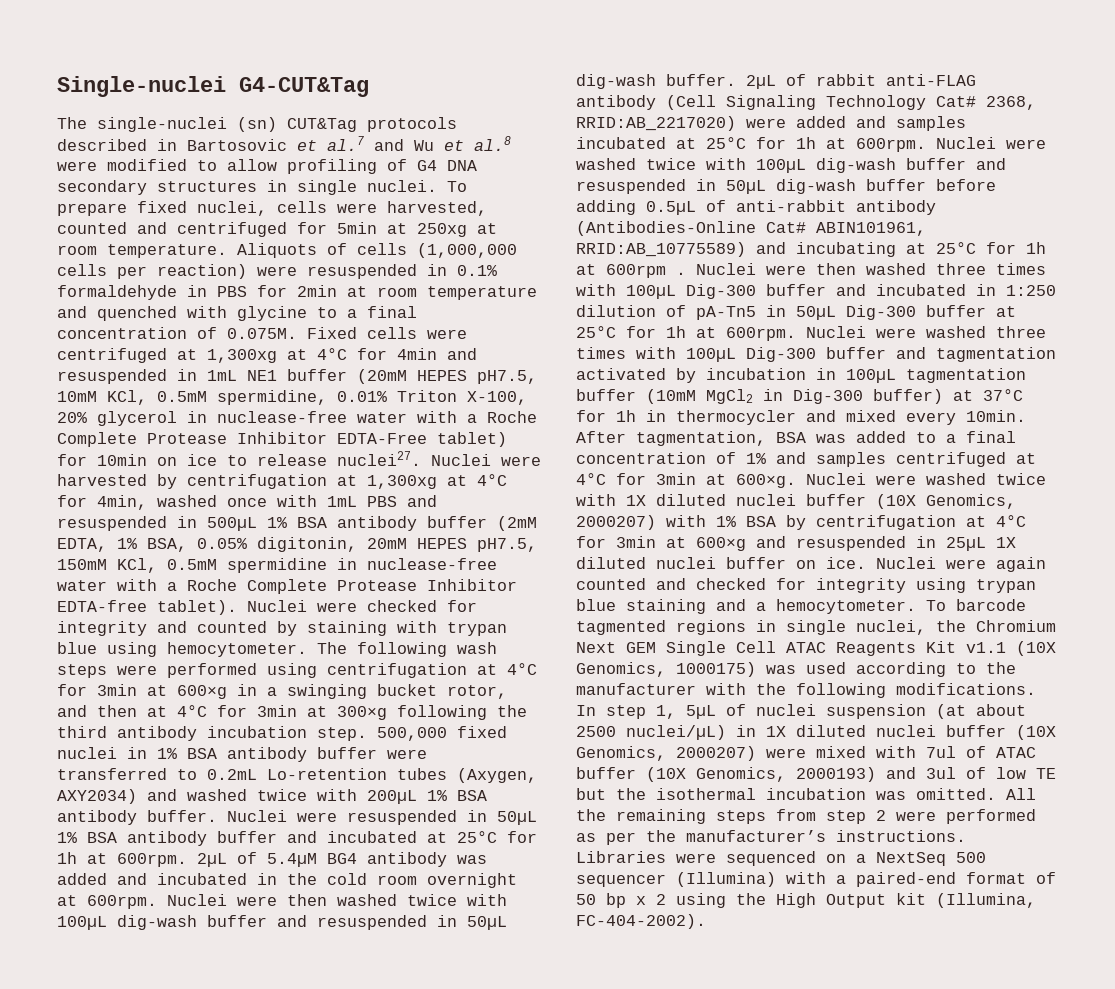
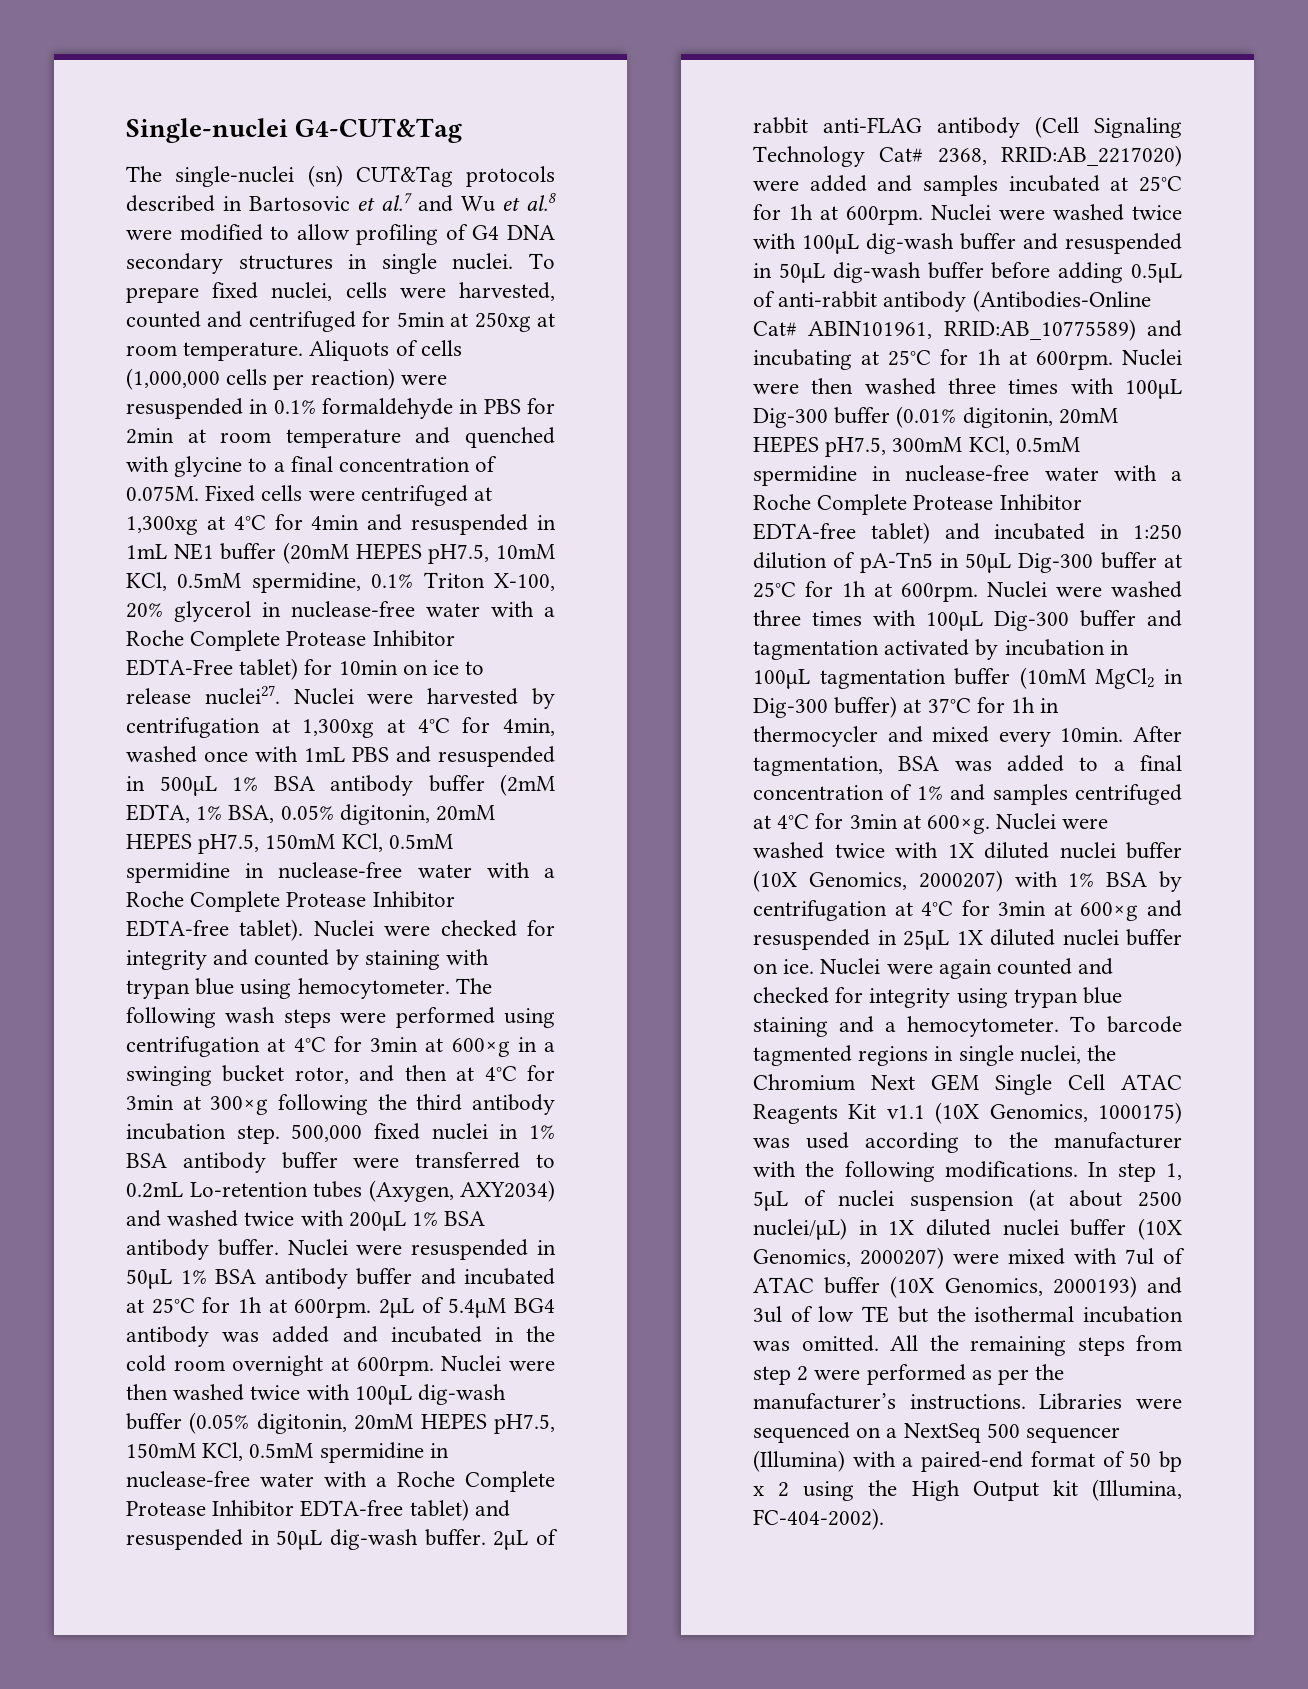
- Aliquots of cells (1,000,000 cells per reaction) were resuspended in 0.1% formaldehyde in PBS for 2min at room temperature and quenched with glycine to a final concentration of 0.075M. Fixed cells were centrifuged at 1,300xg at 4°C for 4min and resuspended in 1mL NE1 buffer (20mM HEPES pH7.5, 10mM KCl, 0.5mM spermidine, 0.01% Triton X-100, 20% glycerol in nuclease-free water with a Roche Complete Protease Inhibitor EDTA-Free tablet) for 10min on ice to release nuclei27.
+ Aliquots of cells (1,000,000 cells per reaction) were resuspended in 0.1% formaldehyde in PBS for 2min at room temperature and quenched with glycine to a final concentration of 0.075M. Fixed cells were centrifuged at 1,300xg at 4°C for 4min and resuspended in 1mL NE1 buffer (20mM HEPES pH7.5, 10mM KCl, 0.5mM spermidine, 0.1% Triton X-100, 20% glycerol in nuclease-free water with a Roche Complete Protease Inhibitor EDTA-Free tablet) for 10min on ice to release nuclei27.
- Nuclei were then washed twice with 100µL dig-wash buffer and resuspended in 50µL dig-wash buffer.
+ Nuclei were then washed twice with 100µL dig-wash buffer (0.05% digitonin, 20mM HEPES pH7.5, 150mM KCl, 0.5mM spermidine in nuclease-free water with a Roche Complete Protease Inhibitor EDTA-free tablet) and resuspended in 50µL dig-wash buffer.
- Nuclei were washed twice with 100µL dig-wash buffer and resuspended in 50µL dig-wash buffer before adding 0.5µL of anti-rabbit antibody (Antibodies-Online Cat# ABIN101961, RRID:AB_10775589) and incubating at 25°C for 1h at 600rpm .
+ Nuclei were washed twice with 100µL dig-wash buffer and resuspended in 50µL dig-wash buffer before adding 0.5µL of anti-rabbit antibody (Antibodies-Online Cat# ABIN101961, RRID:AB_10775589) and incubating at 25°C for 1h at 600rpm.
- Nuclei were then washed three times with 100µL Dig-300 buffer and incubated in 1:250 dilution of pA-Tn5 in 50µL Dig-300 buffer at 25°C for 1h at 600rpm.
+ Nuclei were then washed three times with 100µL Dig-300 buffer (0.01% digitonin, 20mM HEPES pH7.5, 300mM KCl, 0.5mM spermidine in nuclease-free water with a Roche Complete Protease Inhibitor EDTA-free tablet) and incubated in 1:250 dilution of pA-Tn5 in 50µL Dig-300 buffer at 25°C for 1h at 600rpm.

